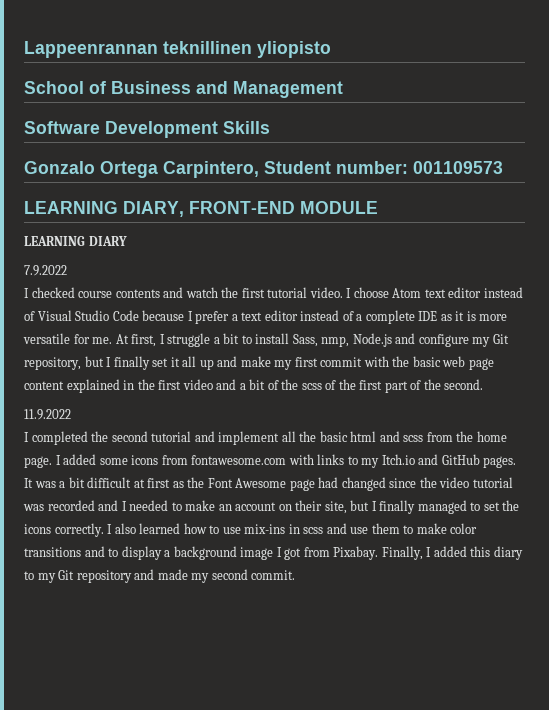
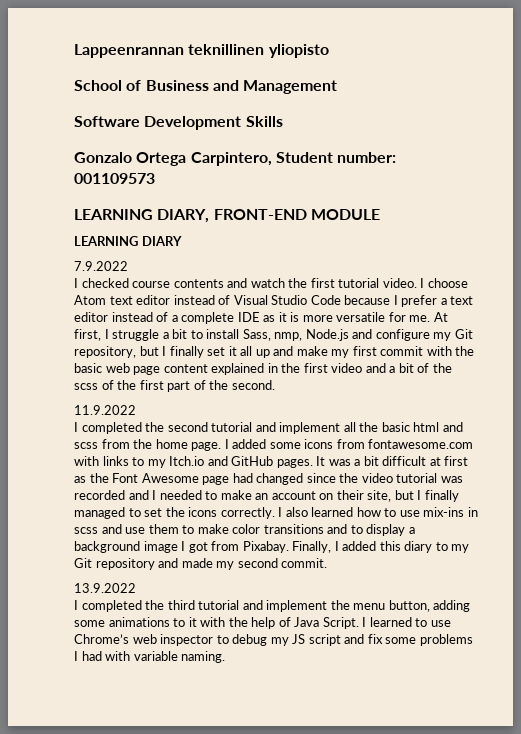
+ 13.9.2022
+ I completed the third tutorial and implement the menu button, adding some animations to it with the help of Java Script. I learned to use Chrome’s web inspector to debug my JS script and fix some problems I had with variable naming.

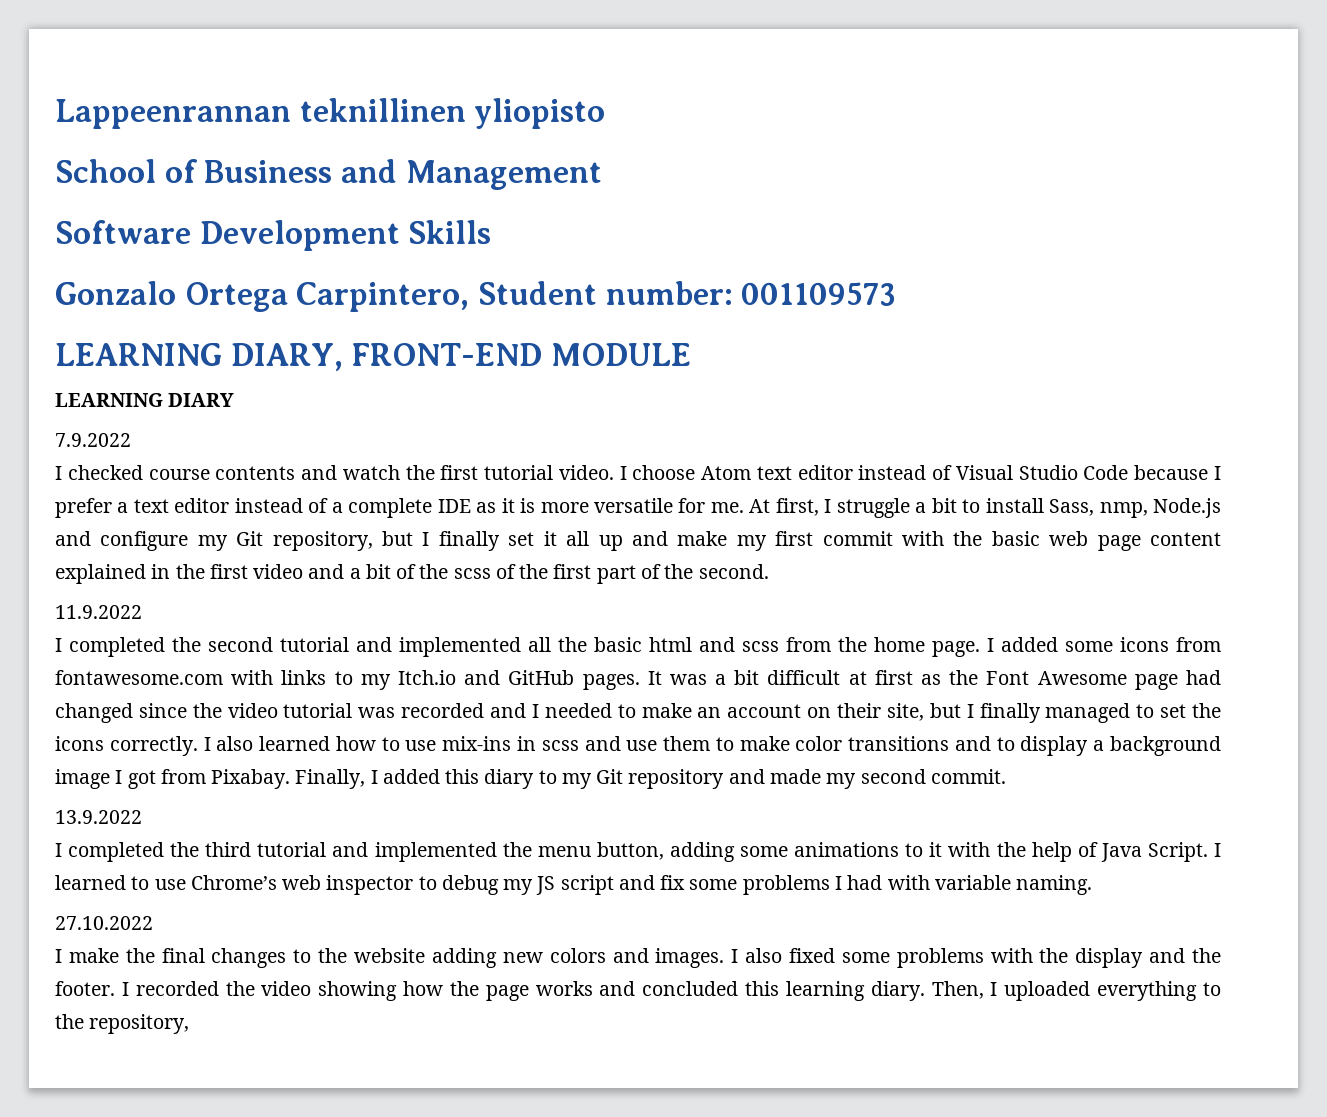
- I completed the second tutorial and implement all the basic html and scss from the home page.
+ I completed the second tutorial and implemented all the basic html and scss from the home page.
- I completed the third tutorial and implement the menu button, adding some animations to it with the help of Java Script.
+ I completed the third tutorial and implemented the menu button, adding some animations to it with the help of Java Script.
+ 27.10.2022
+ I make the final changes to the website adding new colors and images. I also fixed some problems with the display and the footer. I recorded the video showing how the page works and concluded this learning diary. Then, I uploaded everything to the repository,

